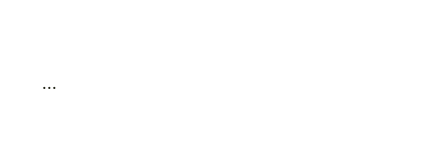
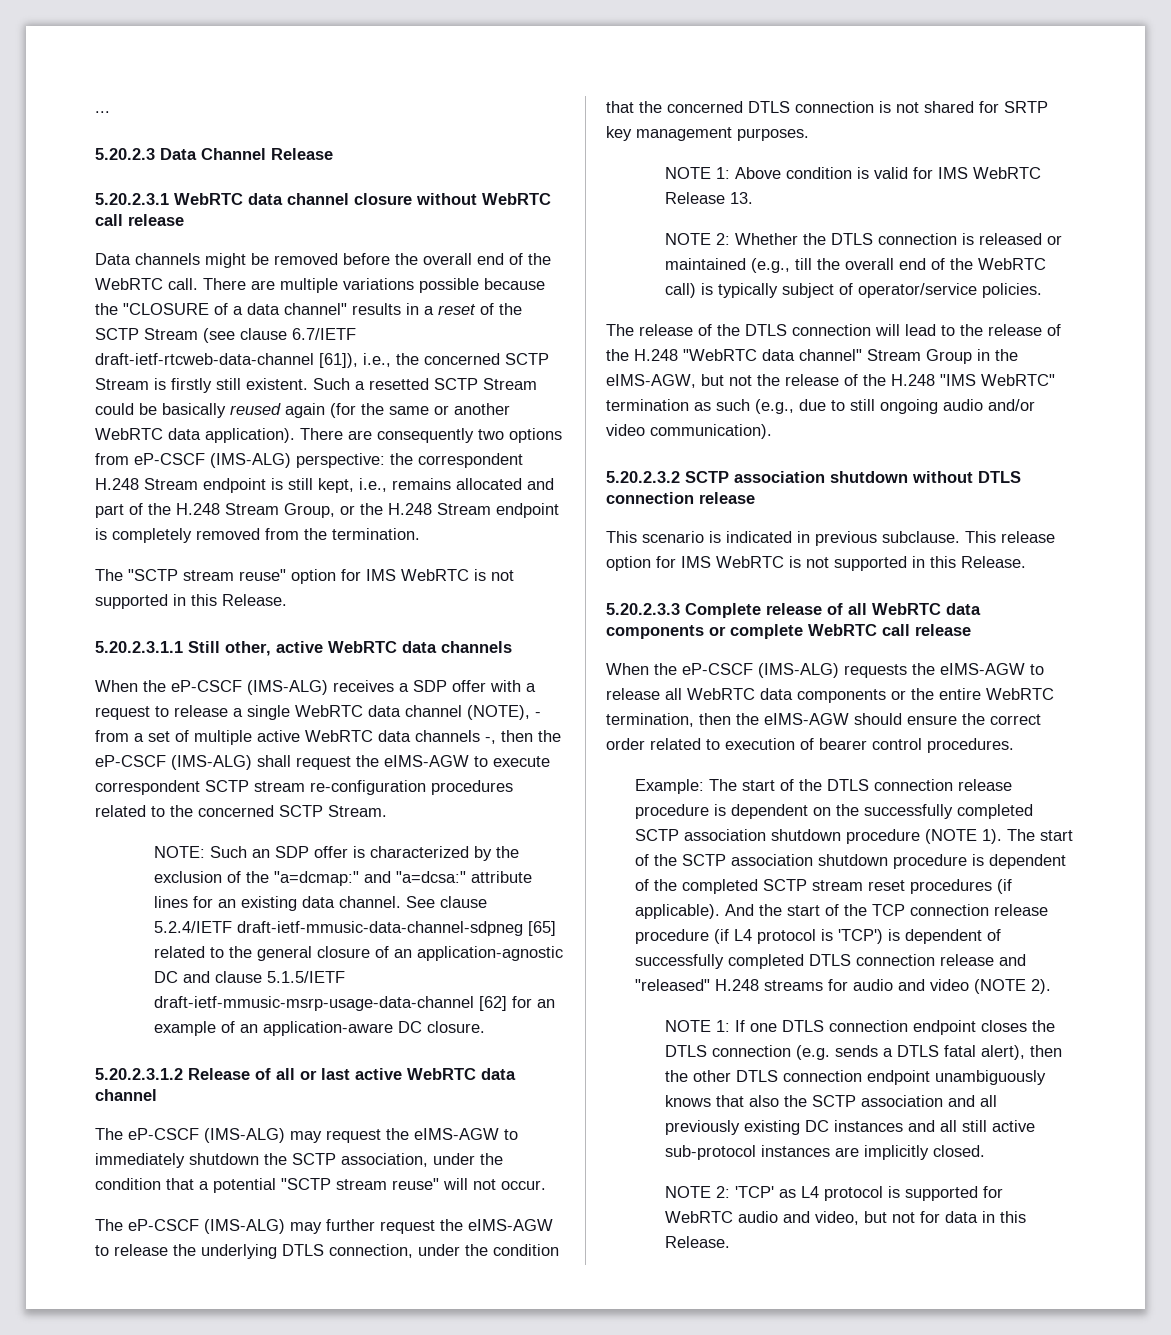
+ 5.20.2.3 Data Channel Release
+ 5.20.2.3.1 WebRTC data channel closure without WebRTC call release
+ Data channels might be removed before the overall end of the WebRTC call. There are multiple variations possible because the "CLOSURE of a data channel" results in a reset of the SCTP Stream (see clause 6.7/IETF draft-ietf-rtcweb-data-channel [61]), i.e., the concerned SCTP Stream is firstly still existent. Such a resetted SCTP Stream could be basically reused again (for the same or another WebRTC data application). There are consequently two options from eP-CSCF (IMS-ALG) perspective: the correspondent H.248 Stream endpoint is still kept, i.e., remains allocated and part of the H.248 Stream Group, or the H.248 Stream endpoint is completely removed from the termination.
+ The "SCTP stream reuse" option for IMS WebRTC is not supported in this Release.
+ 5.20.2.3.1.1 Still other, active WebRTC data channels
+ When the eP-CSCF (IMS-ALG) receives a SDP offer with a request to release a single WebRTC data channel (NOTE), - from a set of multiple active WebRTC data channels -, then the eP-CSCF (IMS-ALG) shall request the eIMS-AGW to execute correspondent SCTP stream re-configuration procedures related to the concerned SCTP Stream.
+ NOTE: Such an SDP offer is characterized by the exclusion of the "a=dcmap:" and "a=dcsa:" attribute lines for an existing data channel. See clause 5.2.4/IETF draft-ietf-mmusic-data-channel-sdpneg [65] related to the general closure of an application-agnostic DC and clause 5.1.5/IETF draft-ietf-mmusic-msrp-usage-data-channel [62] for an example of an application-aware DC closure.
+ 5.20.2.3.1.2 Release of all or last active WebRTC data channel
+ The eP-CSCF (IMS-ALG) may request the eIMS-AGW to immediately shutdown the SCTP association, under the condition that a potential "SCTP stream reuse" will not occur.
+ The eP-CSCF (IMS-ALG) may further request the eIMS-AGW to release the underlying DTLS connection, under the condition that the concerned DTLS connection is not shared for SRTP key management purposes.
+ NOTE 1: Above condition is valid for IMS WebRTC Release 13.
+ NOTE 2: Whether the DTLS connection is released or maintained (e.g., till the overall end of the WebRTC call) is typically subject of operator/service policies.
+ The release of the DTLS connection will lead to the release of the H.248 "WebRTC data channel" Stream Group in the eIMS-AGW, but not the release of the H.248 "IMS WebRTC" termination as such (e.g., due to still ongoing audio and/or video communication).
+ 5.20.2.3.2 SCTP association shutdown without DTLS connection release
+ This scenario is indicated in previous subclause. This release option for IMS WebRTC is not supported in this Release.
+ 5.20.2.3.3 Complete release of all WebRTC data components or complete WebRTC call release
+ When the eP-CSCF (IMS-ALG) requests the eIMS-AGW to release all WebRTC data components or the entire WebRTC termination, then the eIMS-AGW should ensure the correct order related to execution of bearer control procedures.
+ Example: The start of the DTLS connection release procedure is dependent on the successfully completed SCTP association shutdown procedure (NOTE 1). The start of the SCTP association shutdown procedure is dependent of the completed SCTP stream reset procedures (if applicable). And the start of the TCP connection release procedure (if L4 protocol is 'TCP') is dependent of successfully completed DTLS connection release and "released" H.248 streams for audio and video (NOTE 2).
+ NOTE 1: If one DTLS connection endpoint closes the DTLS connection (e.g. sends a DTLS fatal alert), then the other DTLS connection endpoint unambiguously knows that also the SCTP association and all previously existing DC instances and all still active sub-protocol instances are implicitly closed.
+ NOTE 2: 'TCP' as L4 protocol is supported for WebRTC audio and video, but not for data in this Release.

